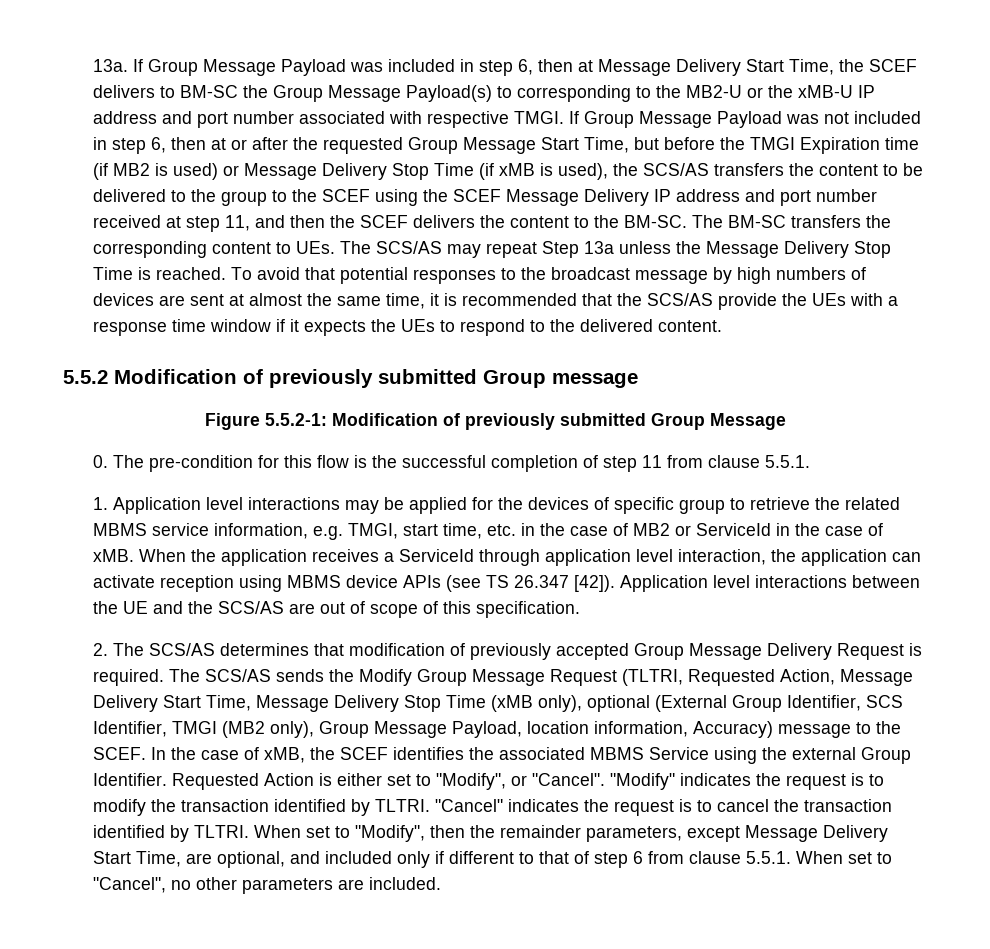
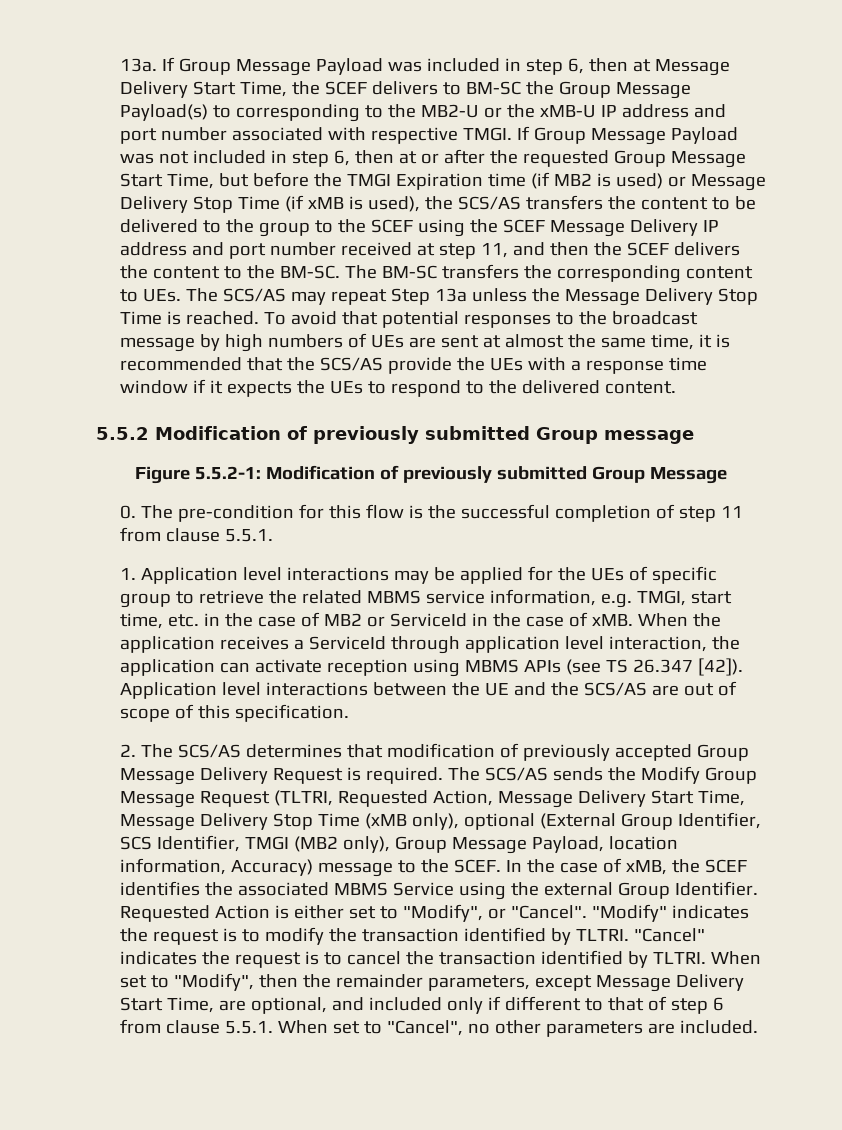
- To avoid that potential responses to the broadcast message by high numbers of devices are sent at almost the same time, it is recommended that the SCS/AS provide the UEs with a response time window if it expects the UEs to respond to the delivered content.
+ To avoid that potential responses to the broadcast message by high numbers of UEs are sent at almost the same time, it is recommended that the SCS/AS provide the UEs with a response time window if it expects the UEs to respond to the delivered content.
- 1. Application level interactions may be applied for the devices of specific group to retrieve the related MBMS service information, e.g. TMGI, start time, etc. in the case of MB2 or ServiceId in the case of xMB.
+ 1. Application level interactions may be applied for the UEs of specific group to retrieve the related MBMS service information, e.g. TMGI, start time, etc. in the case of MB2 or ServiceId in the case of xMB.
- When the application receives a ServiceId through application level interaction, the application can activate reception using MBMS device APIs (see TS 26.347 [42]).
+ When the application receives a ServiceId through application level interaction, the application can activate reception using MBMS APIs (see TS 26.347 [42]).

